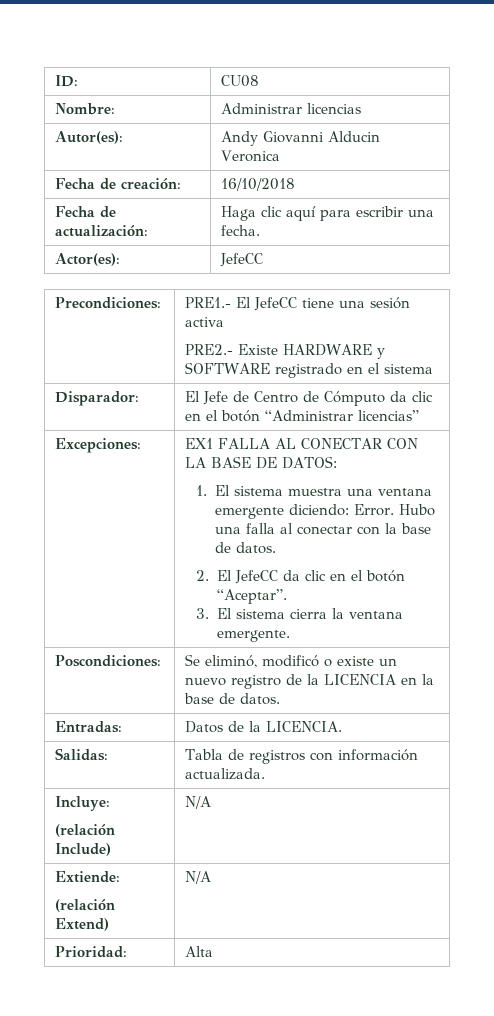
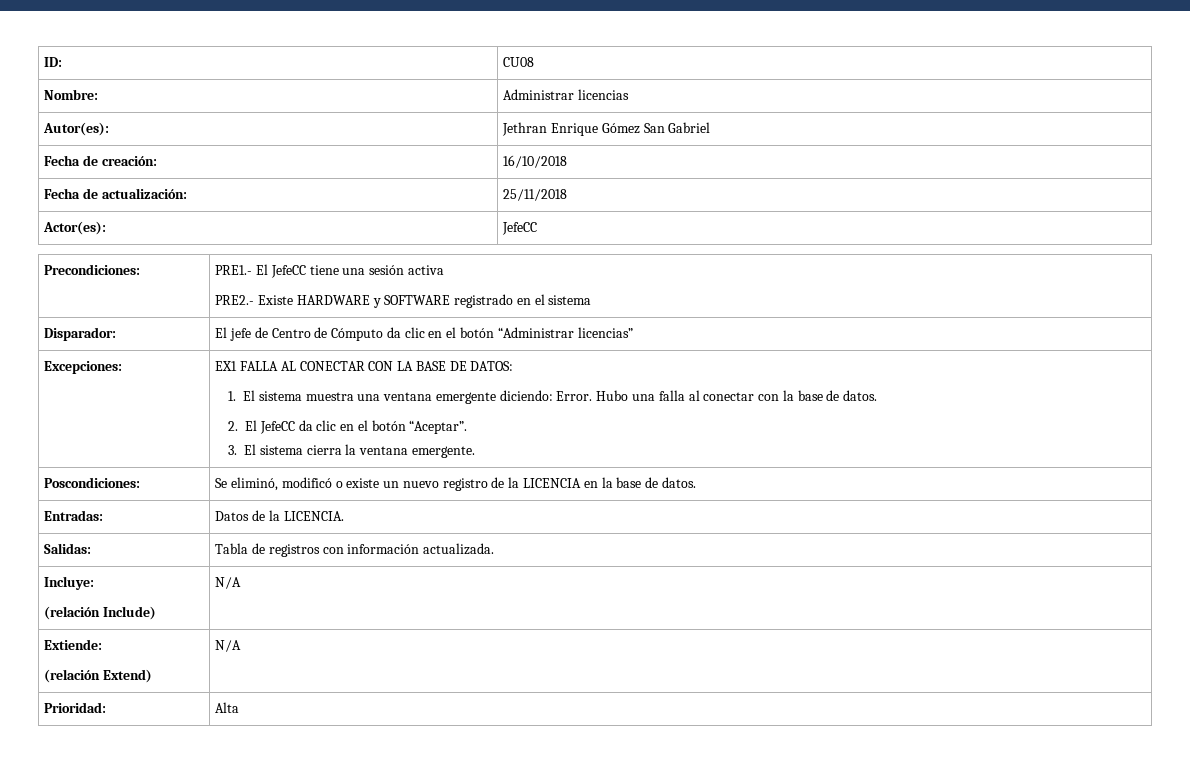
- Autor(es): | Andy Giovanni Alducin Veronica
+ Autor(es): | Jethran Enrique Gómez San Gabriel
- Fecha de actualización: | Haga clic aquí para escribir una fecha.
+ Fecha de actualización: | 25/11/2018
- Disparador: | El Jefe de Centro de Cómputo da clic en el botón “Administrar licencias”
+ Disparador: | El jefe de Centro de Cómputo da clic en el botón “Administrar licencias”

